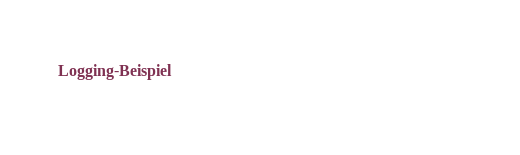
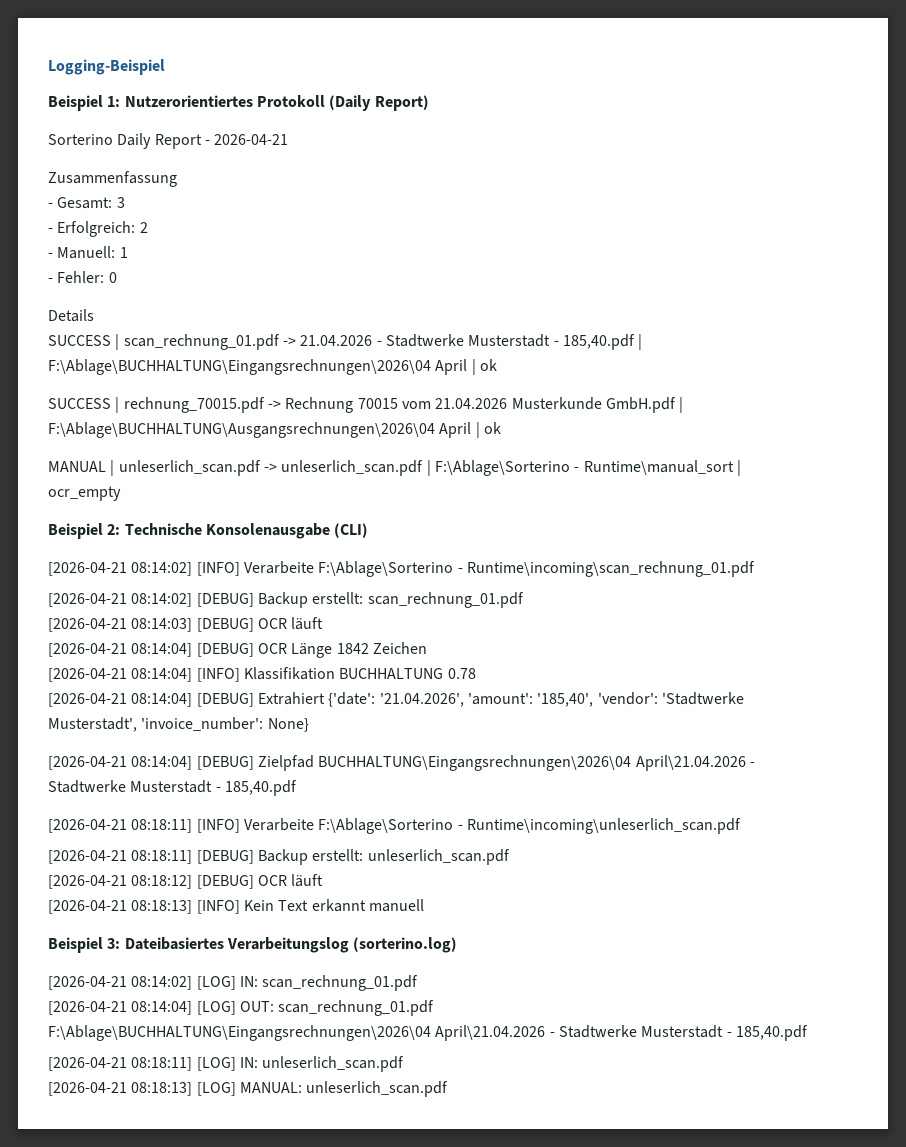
+ Beispiel 1: Nutzerorientiertes Protokoll (Daily Report)
+ Sorterino Daily Report - 2026-04-21
+ Zusammenfassung
+ - Gesamt: 3
+ - Erfolgreich: 2
+ - Manuell: 1
+ - Fehler: 0
+ Details
+ SUCCESS | scan_rechnung_01.pdf -> 21.04.2026 - Stadtwerke Musterstadt - 185,40.pdf | F:\Ablage\BUCHHALTUNG\Eingangsrechnungen\2026\04 April | ok
+ SUCCESS | rechnung_70015.pdf -> Rechnung 70015 vom 21.04.2026 Musterkunde GmbH.pdf | F:\Ablage\BUCHHALTUNG\Ausgangsrechnungen\2026\04 April | ok
+ MANUAL | unleserlich_scan.pdf -> unleserlich_scan.pdf | F:\Ablage\Sorterino - Runtime\manual_sort | ocr_empty
+ Beispiel 2: Technische Konsolenausgabe (CLI)
+ [2026-04-21 08:14:02] [INFO] Verarbeite F:\Ablage\Sorterino - Runtime\incoming\scan_rechnung_01.pdf
+ [2026-04-21 08:14:02] [DEBUG] Backup erstellt: scan_rechnung_01.pdf
+ [2026-04-21 08:14:03] [DEBUG] OCR läuft
+ [2026-04-21 08:14:04] [DEBUG] OCR Länge 1842 Zeichen
+ [2026-04-21 08:14:04] [INFO] Klassifikation BUCHHALTUNG 0.78
+ [2026-04-21 08:14:04] [DEBUG] Extrahiert {'date': '21.04.2026', 'amount': '185,40', 'vendor': 'Stadtwerke Musterstadt', 'invoice_number': None}
+ [2026-04-21 08:14:04] [DEBUG] Zielpfad BUCHHALTUNG\Eingangsrechnungen\2026\04 April\21.04.2026 - Stadtwerke Musterstadt - 185,40.pdf
+ [2026-04-21 08:18:11] [INFO] Verarbeite F:\Ablage\Sorterino - Runtime\incoming\unleserlich_scan.pdf
+ [2026-04-21 08:18:11] [DEBUG] Backup erstellt: unleserlich_scan.pdf
+ [2026-04-21 08:18:12] [DEBUG] OCR läuft
+ [2026-04-21 08:18:13] [INFO] Kein Text erkannt manuell
+ Beispiel 3: Dateibasiertes Verarbeitungslog (sorterino.log)
+ [2026-04-21 08:14:02] [LOG] IN: scan_rechnung_01.pdf
+ [2026-04-21 08:14:04] [LOG] OUT: scan_rechnung_01.pdf F:\Ablage\BUCHHALTUNG\Eingangsrechnungen\2026\04 April\21.04.2026 - Stadtwerke Musterstadt - 185,40.pdf
+ [2026-04-21 08:18:11] [LOG] IN: unleserlich_scan.pdf
+ [2026-04-21 08:18:13] [LOG] MANUAL: unleserlich_scan.pdf

